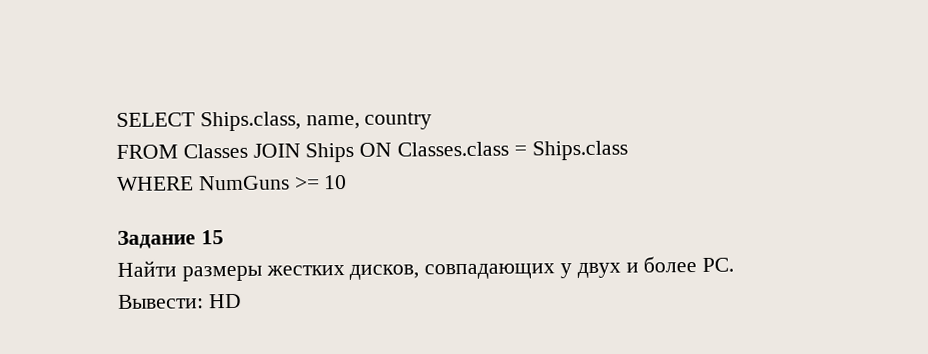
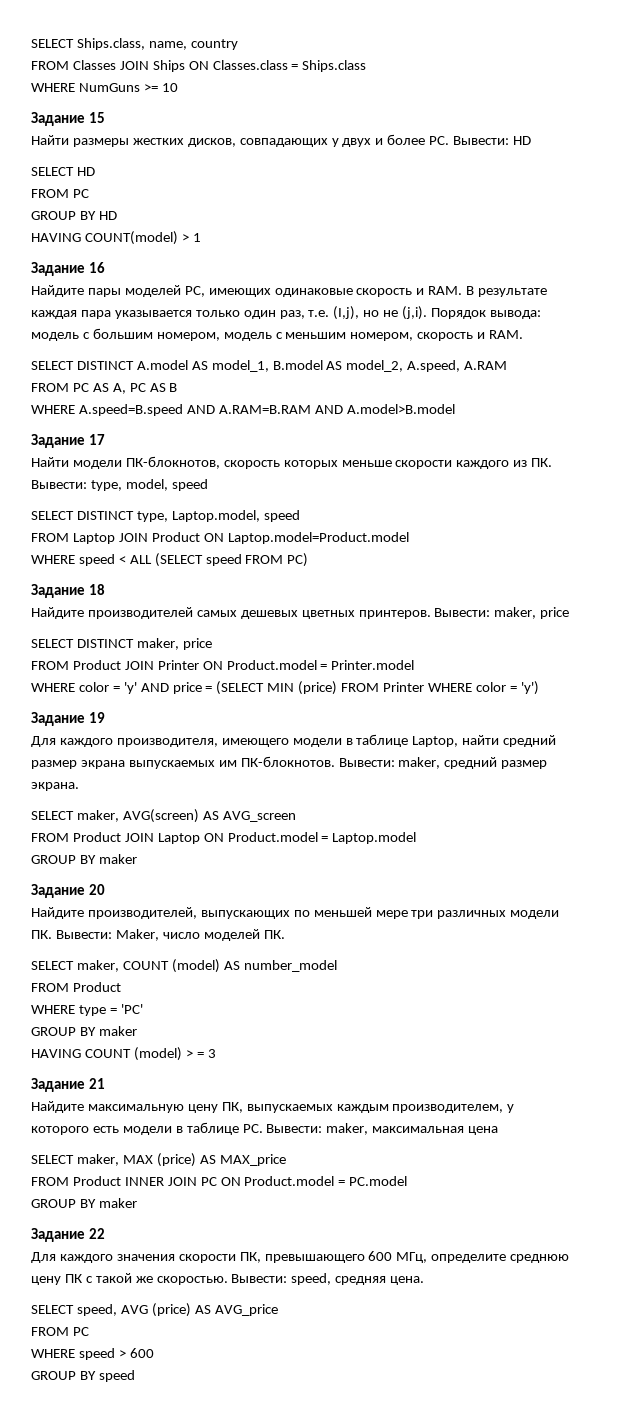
+ SELECT HD
+ FROM PC
+ GROUP BY HD
+ HAVING COUNT(model) > 1
+ Задание 16
+ Найдите пары моделей PC, имеющих одинаковые скорость и RAM. В результате каждая пара указывается только один раз, т.е. (I,j), но не (j,i). Порядок вывода: модель с большим номером, модель с меньшим номером, скорость и RAM.
+ SELECT DISTINCT A.model AS model_1, B.model AS model_2, A.speed, A.RAM
+ FROM PC AS A, PC AS B
+ WHERE A.speed=B.speed AND A.RAM=B.RAM AND A.model>B.model
+ Задание 17
+ Найти модели ПК-блокнотов, скорость которых меньше скорости каждого из ПК. Вывести: type, model, speed
+ SELECT DISTINCT type, Laptop.model, speed
+ FROM Laptop JOIN Product ON Laptop.model=Product.model
+ WHERE speed < ALL (SELECT speed FROM PC)
+ Задание 18
+ Найдите производителей самых дешевых цветных принтеров. Вывести: maker, price
+ SELECT DISTINCT maker, price
+ FROM Product JOIN Printer ON Product.model = Printer.model
+ WHERE color = 'y' AND price = (SELECT MIN (price) FROM Printer WHERE color = 'y')
+ Задание 19
+ Для каждого производителя, имеющего модели в таблице Laptop, найти средний размер экрана выпускаемых им ПК-блокнотов. Вывести: maker, средний размер экрана.
+ SELECT maker, AVG(screen) AS AVG_screen
+ FROM Product JOIN Laptop ON Product.model = Laptop.model
+ GROUP BY maker
+ Задание 20
+ Найдите производителей, выпускающих по меньшей мере три различных модели ПК. Вывести: Maker, число моделей ПК.
+ SELECT maker, COUNT (model) AS number_model
+ FROM Product
+ WHERE type = 'PC'
+ GROUP BY maker
+ HAVING COUNT (model) > = 3
+ Задание 21
+ Найдите максимальную цену ПК, выпускаемых каждым производителем, у которого есть модели в таблице РС. Вывести: maker, максимальная цена
+ SELECT maker, MAX (price) AS MAX_price
+ FROM Product INNER JOIN PC ON Product.model = PC.model
+ GROUP BY maker
+ Задание 22
+ Для каждого значения скорости ПК, превышающего 600 МГц, определите среднюю цену ПК с такой же скоростью. Вывести: speed, средняя цена.
+ SELECT speed, AVG (price) AS AVG_price
+ FROM PC
+ WHERE speed > 600
+ GROUP BY speed

